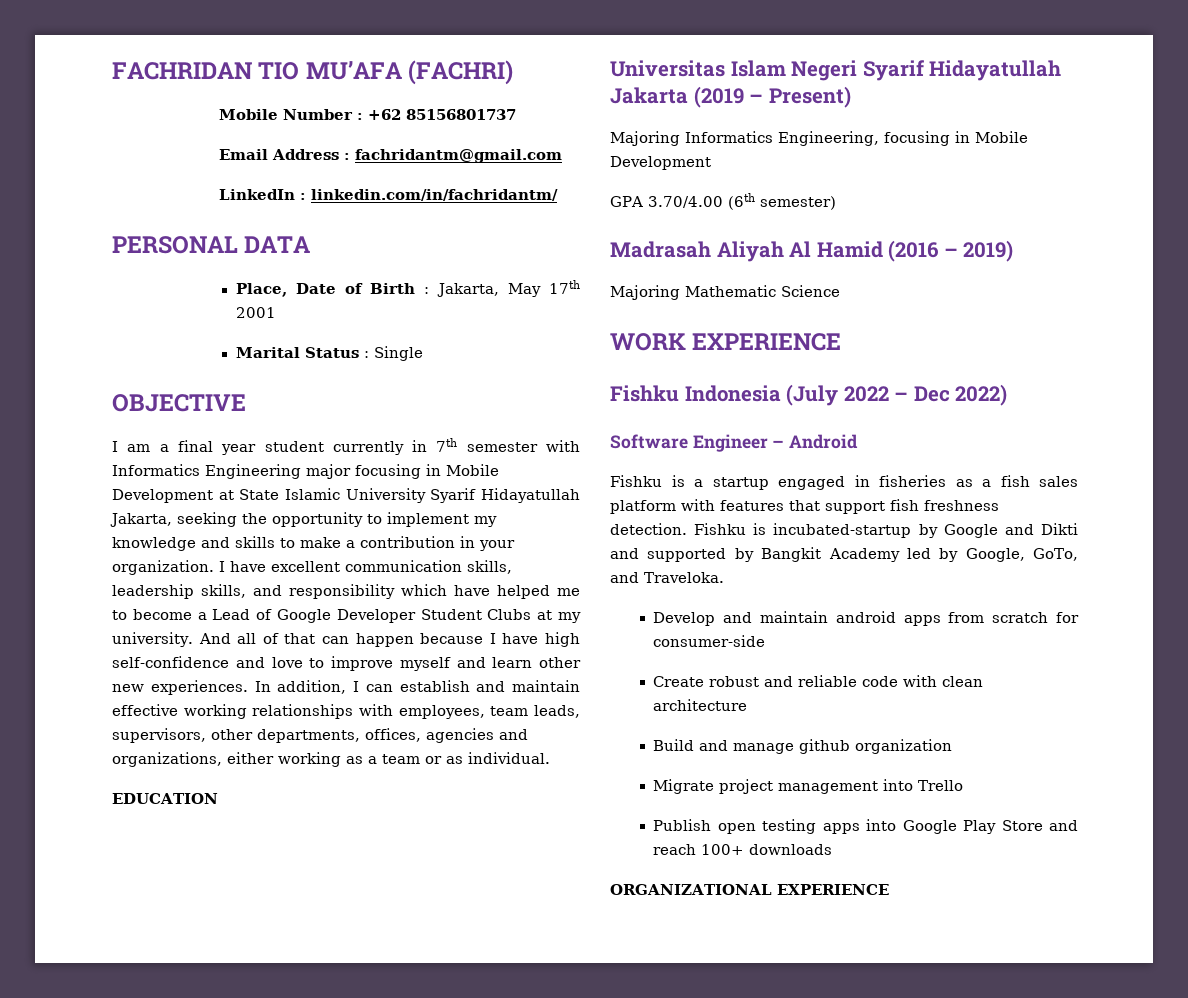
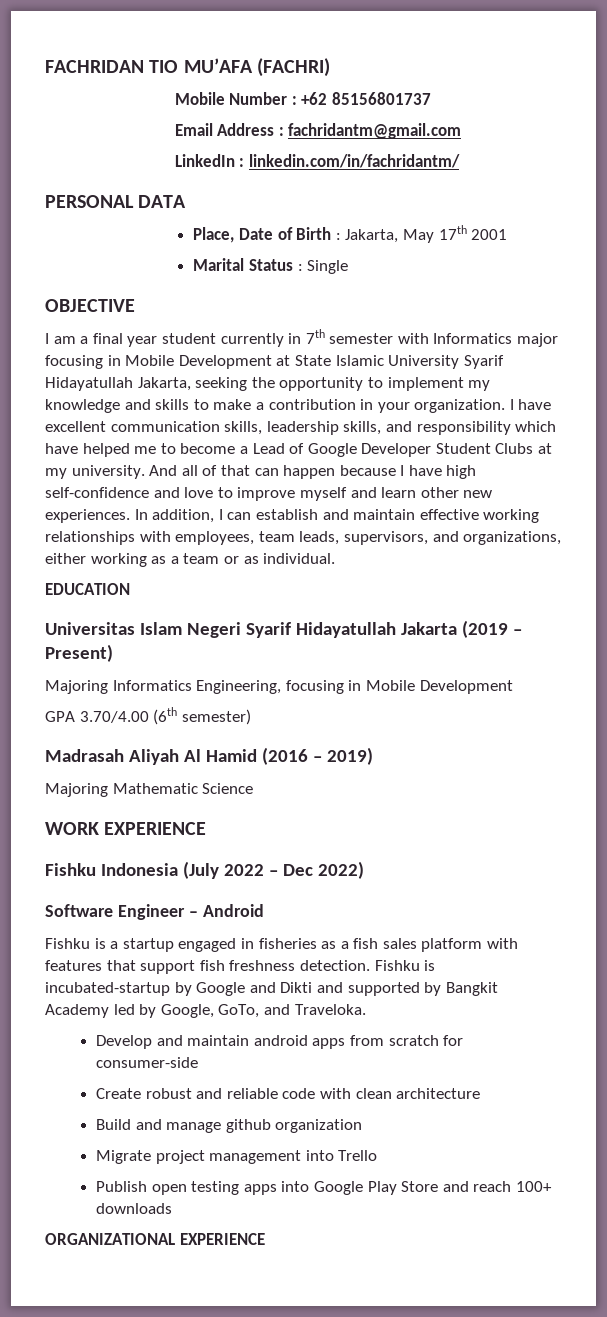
- I am a final year student currently in 7th semester with Informatics Engineering major focusing in Mobile Development at State Islamic University Syarif Hidayatullah Jakarta, seeking the opportunity to implement my knowledge and skills to make a contribution in your organization.
+ I am a final year student currently in 7th semester with Informatics major focusing in Mobile Development at State Islamic University Syarif Hidayatullah Jakarta, seeking the opportunity to implement my knowledge and skills to make a contribution in your organization.
- In addition, I can establish and maintain effective working relationships with employees, team leads, supervisors, other departments, offices, agencies and organizations, either working as a team or as individual.
+ In addition, I can establish and maintain effective working relationships with employees, team leads, supervisors, and organizations, either working as a team or as individual.

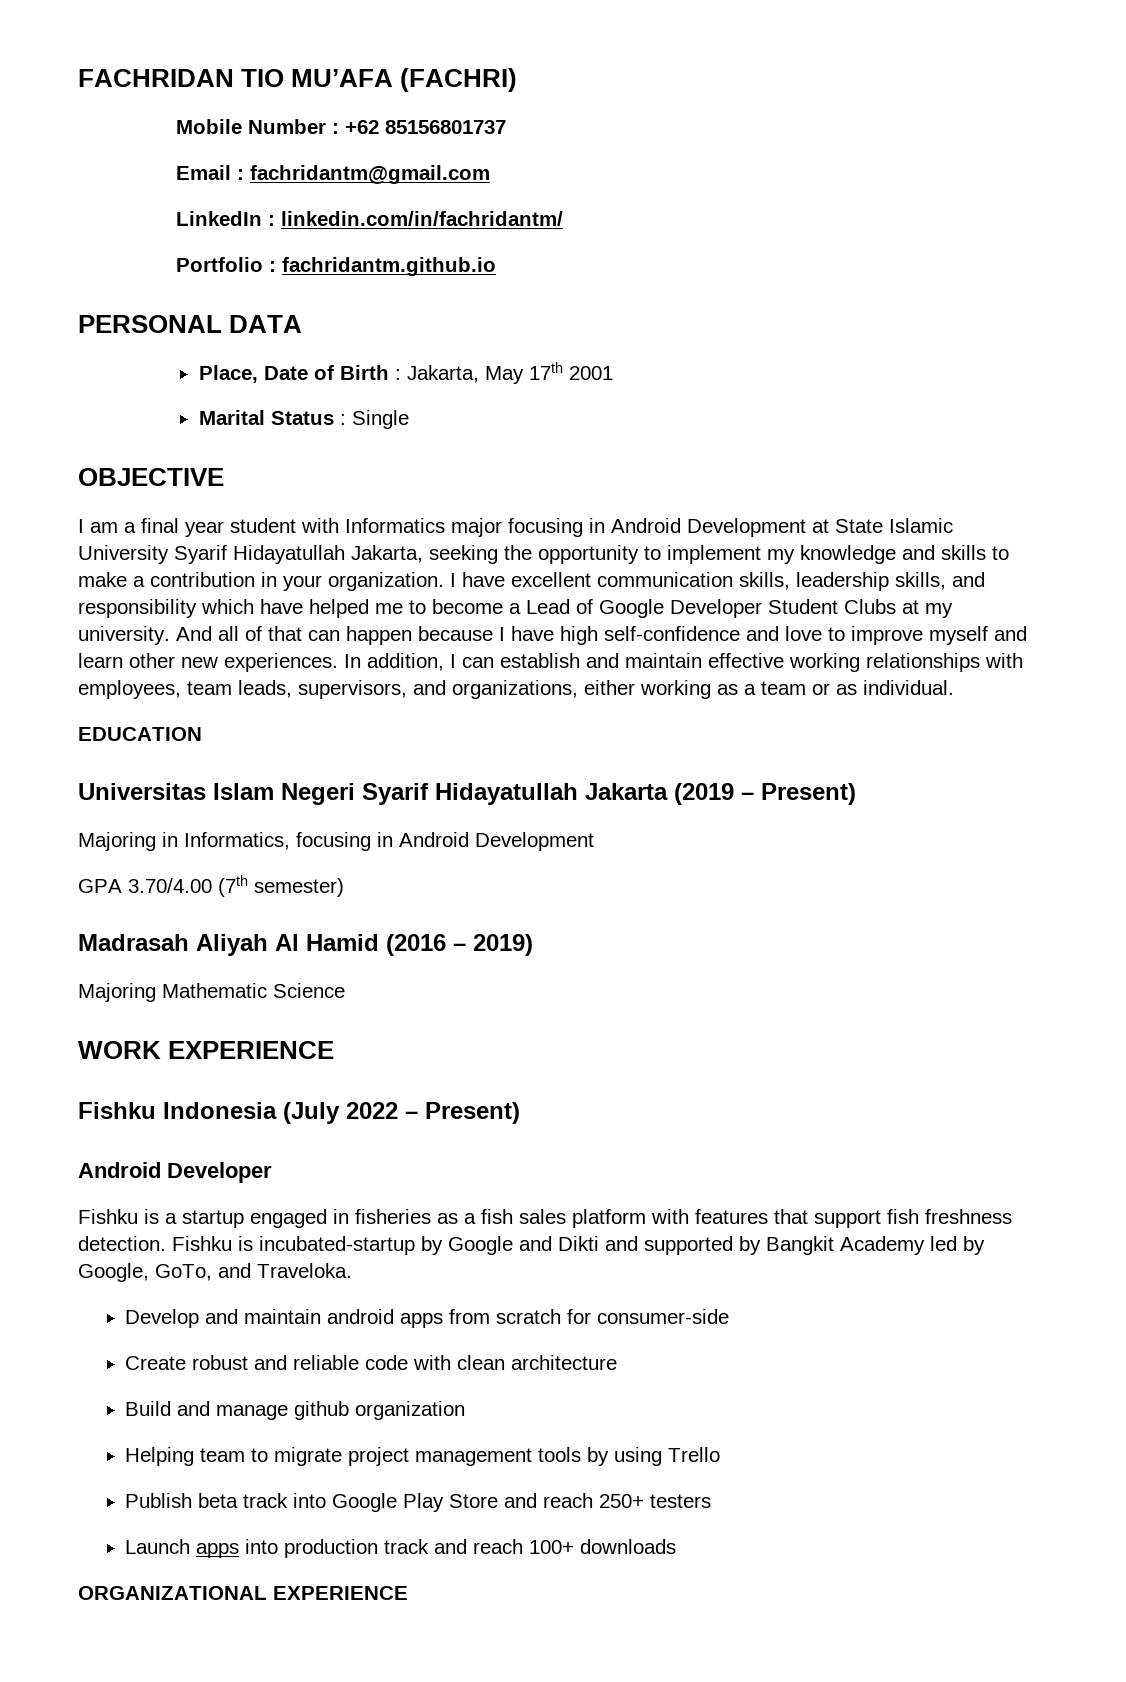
- Email Address : fachridantm@gmail.com
+ Email : fachridantm@gmail.com
+ Portfolio : fachridantm.github.io
- I am a final year student currently in 7th semester with Informatics major focusing in Mobile Development at State Islamic University Syarif Hidayatullah Jakarta, seeking the opportunity to implement my knowledge and skills to make a contribution in your organization.
+ I am a final year student with Informatics major focusing in Android Development at State Islamic University Syarif Hidayatullah Jakarta, seeking the opportunity to implement my knowledge and skills to make a contribution in your organization.
- Majoring Informatics Engineering, focusing in Mobile Development
+ Majoring in Informatics, focusing in Android Development
- GPA 3.70/4.00 (6th semester)
+ GPA 3.70/4.00 (7th semester)
- Fishku Indonesia (July 2022 – Dec 2022)
- Software Engineer – Android
+ Fishku Indonesia (July 2022 – Present)
+ Android Developer
- Migrate project management into Trello
+ Helping team to migrate project management tools by using Trello
- Publish open testing apps into Google Play Store and reach 100+ downloads
+ Publish beta track into Google Play Store and reach 250+ testers
+ Launch apps into production track and reach 100+ downloads

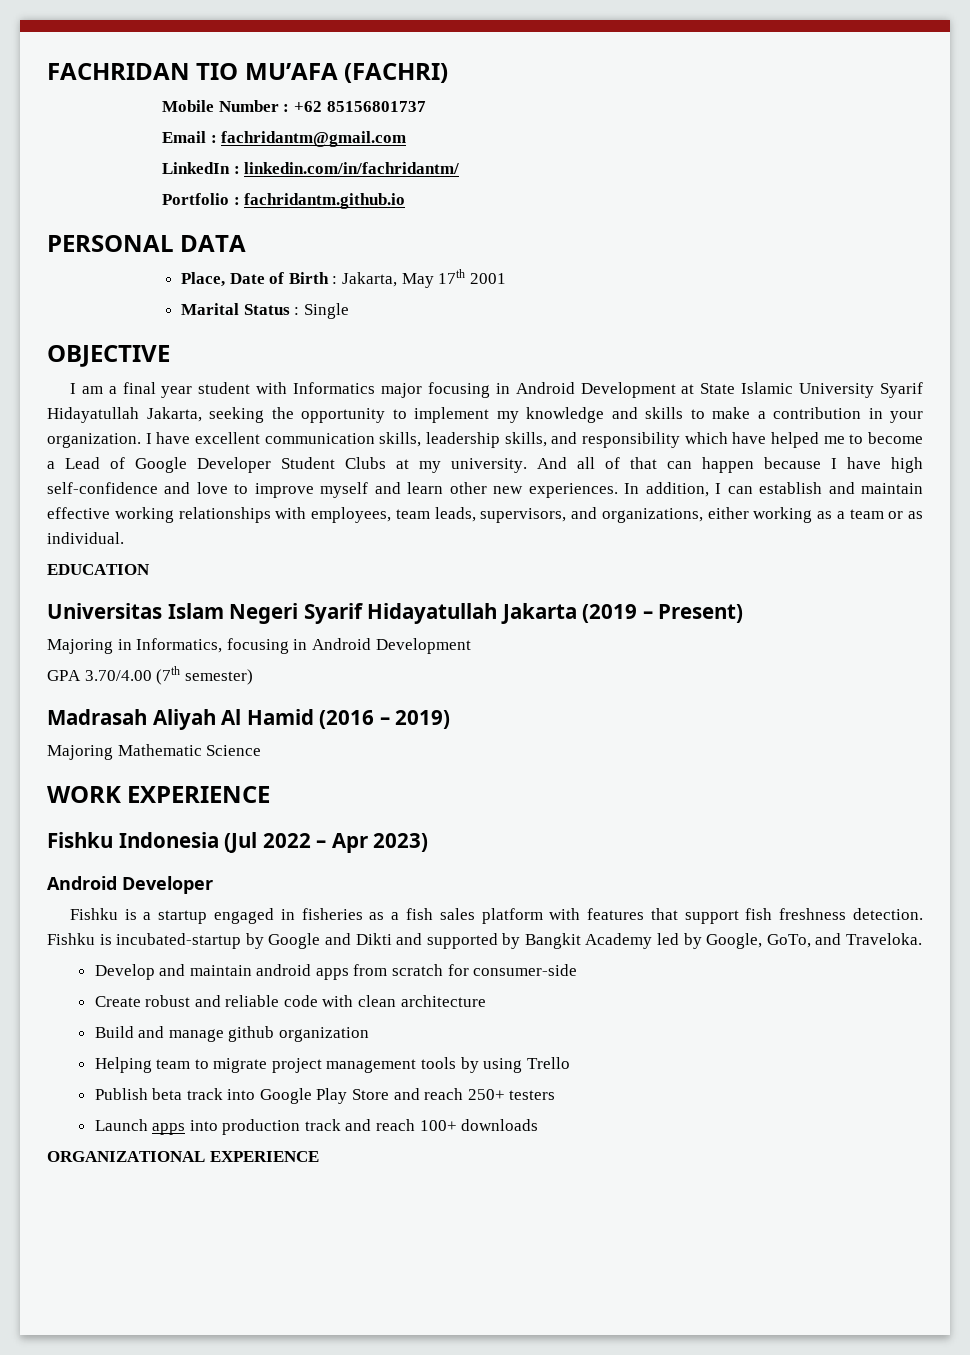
- Fishku Indonesia (July 2022 – Present)
+ Fishku Indonesia (Jul 2022 – Apr 2023)

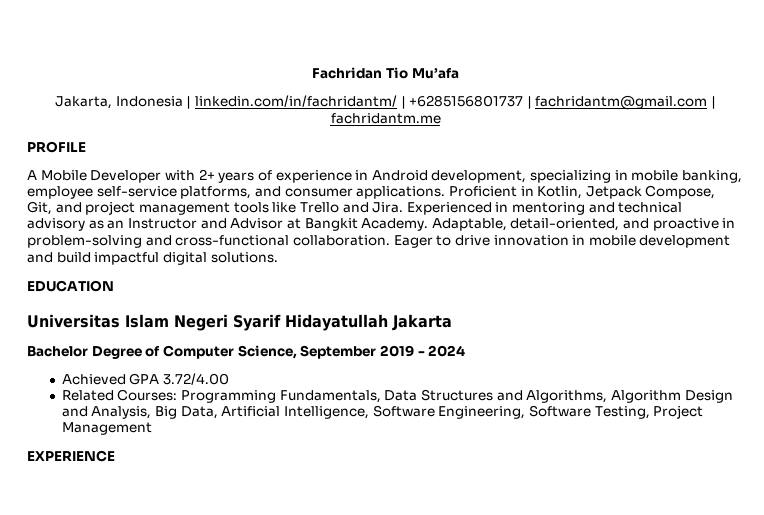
- FACHRIDAN TIO MU’AFA (FACHRI)
- Mobile Number : +62 85156801737
- Email : fachridantm@gmail.com
- LinkedIn : linkedin.com/in/fachridantm/
- Portfolio : fachridantm.github.io
- PERSONAL DATA
- Place, Date of Birth : Jakarta, May 17th 2001
- Marital Status : Single
- OBJECTIVE
- I am a final year student with Informatics major focusing in Android Development at State Islamic University Syarif Hidayatullah Jakarta, seeking the opportunity to implement my knowledge and skills to make a contribution in your organization. I have excellent communication skills, leadership skills, and responsibility which have helped me to become a Lead of Google Developer Student Clubs at my university. And all of that can happen because I have high self-confidence and love to improve myself and learn other new experiences. In addition, I can establish and maintain effective working relationships with employees, team leads, supervisors, and organizations, either working as a team or as individual.
+ Fachridan Tio Mu’afa
+ Jakarta, Indonesia | linkedin.com/in/fachridantm/ | +6285156801737 | fachridantm@gmail.com | fachridantm.me
+ PROFILE
+ A Mobile Developer with 2+ years of experience in Android development, specializing in mobile banking, employee self-service platforms, and consumer applications. Proficient in Kotlin, Jetpack Compose, Git, and project management tools like Trello and Jira. Experienced in mentoring and technical advisory as an Instructor and Advisor at Bangkit Academy. Adaptable, detail-oriented, and proactive in problem-solving and cross-functional collaboration. Eager to drive innovation in mobile development and build impactful digital solutions.
- Universitas Islam Negeri Syarif Hidayatullah Jakarta (2019 – Present)
- Majoring in Informatics, focusing in Android Development
- GPA 3.70/4.00 (7th semester)
- Madrasah Aliyah Al Hamid (2016 – 2019)
- Majoring Mathematic Science
- WORK EXPERIENCE
- Fishku Indonesia (Jul 2022 – Apr 2023)
- Android Developer
- Fishku is a startup engaged in fisheries as a fish sales platform with features that support fish freshness detection. Fishku is incubated-startup by Google and Dikti and supported by Bangkit Academy led by Google, GoTo, and Traveloka.
- Develop and maintain android apps from scratch for consumer-side
- Create robust and reliable code with clean architecture
- Build and manage github organization
- Helping team to migrate project management tools by using Trello
- Publish beta track into Google Play Store and reach 250+ testers
- Launch apps into production track and reach 100+ downloads
- ORGANIZATIONAL EXPERIENCE
+ Universitas Islam Negeri Syarif Hidayatullah Jakarta
+ Bachelor Degree of Computer Science, September 2019 - 2024
+ Achieved GPA 3.72/4.00
+ Related Courses: Programming Fundamentals, Data Structures and Algorithms, Algorithm Design and Analysis, Big Data, Artificial Intelligence, Software Engineering, Software Testing, Project Management
+ EXPERIENCE

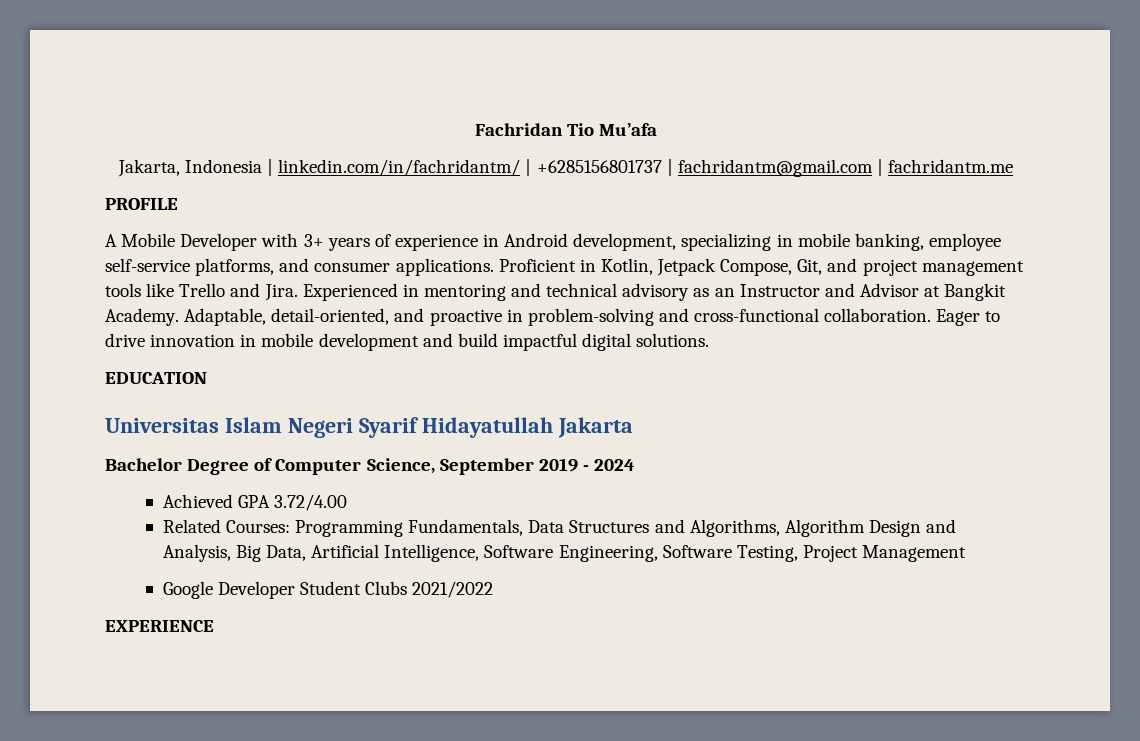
- A Mobile Developer with 2+ years of experience in Android development, specializing in mobile banking, employee self-service platforms, and consumer applications.
+ A Mobile Developer with 3+ years of experience in Android development, specializing in mobile banking, employee self-service platforms, and consumer applications.
+ Google Developer Student Clubs 2021/2022

